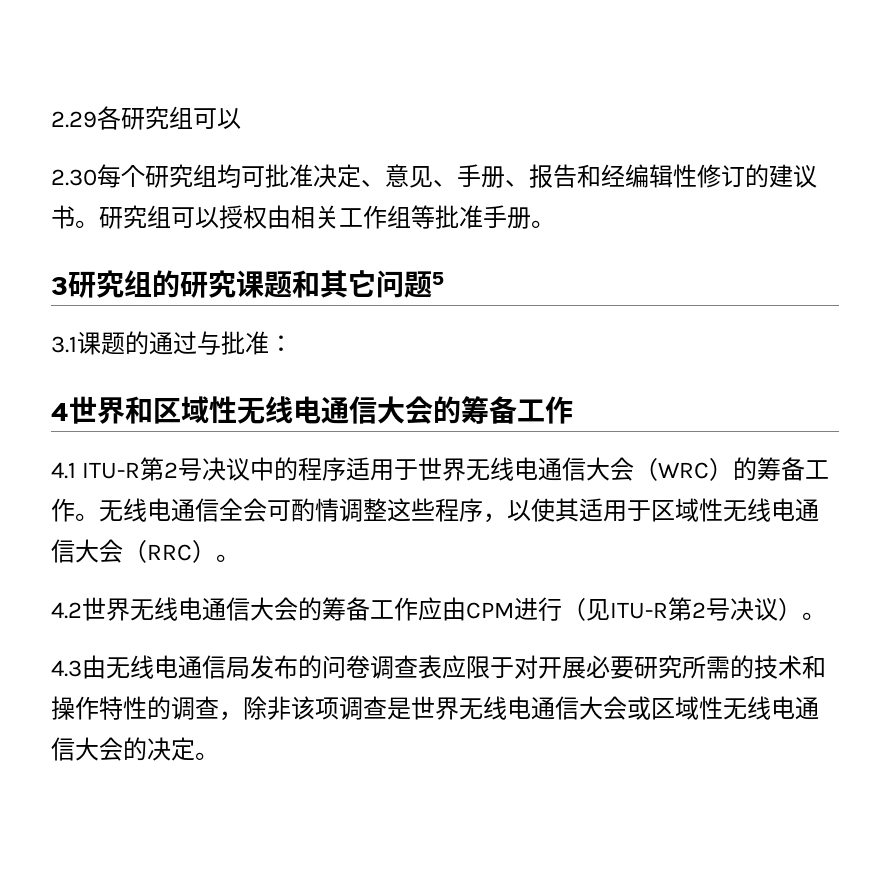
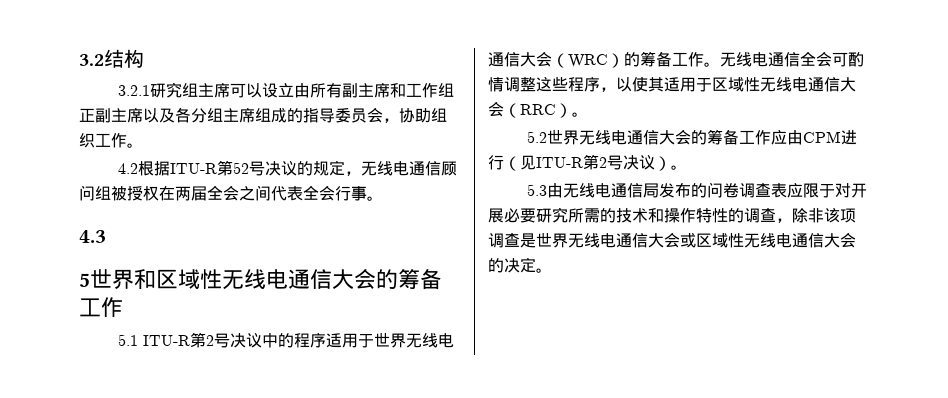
- 2.29各研究组可以
- 2.30每个研究组均可批准决定、意见、手册、报告和经编辑性修订的建议书。研究组可以授权由相关工作组等批准手册。
- 3研究组的研究课题和其它问题5
- 3.1课题的通过与批准：
- 4世界和区域性无线电通信大会的筹备工作
+ 3.2结构
+ 3.2.1研究组主席可以设立由所有副主席和工作组正副主席以及各分组主席组成的指导委员会，协助组织工作。
+ 4.2根据ITU-R第52号决议的规定，无线电通信顾问组被授权在两届全会之间代表全会行事。
+ 4.3
+ 5世界和区域性无线电通信大会的筹备工作
- 4.1 ITU-R第2号决议中的程序适用于世界无线电通信大会（WRC）的筹备工作。
+ 5.1 ITU-R第2号决议中的程序适用于世界无线电通信大会（WRC）的筹备工作。
- 4.2世界无线电通信大会的筹备工作应由CPM进行（见ITU-R第2号决议）。
+ 5.2世界无线电通信大会的筹备工作应由CPM进行（见ITU-R第2号决议）。
- 4.3由无线电通信局发布的问卷调查表应限于对开展必要研究所需的技术和操作特性的调查，除非该项调查是世界无线电通信大会或区域性无线电通信大会的决定。
+ 5.3由无线电通信局发布的问卷调查表应限于对开展必要研究所需的技术和操作特性的调查，除非该项调查是世界无线电通信大会或区域性无线电通信大会的决定。

